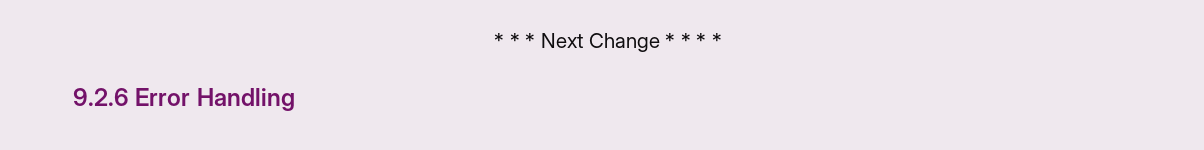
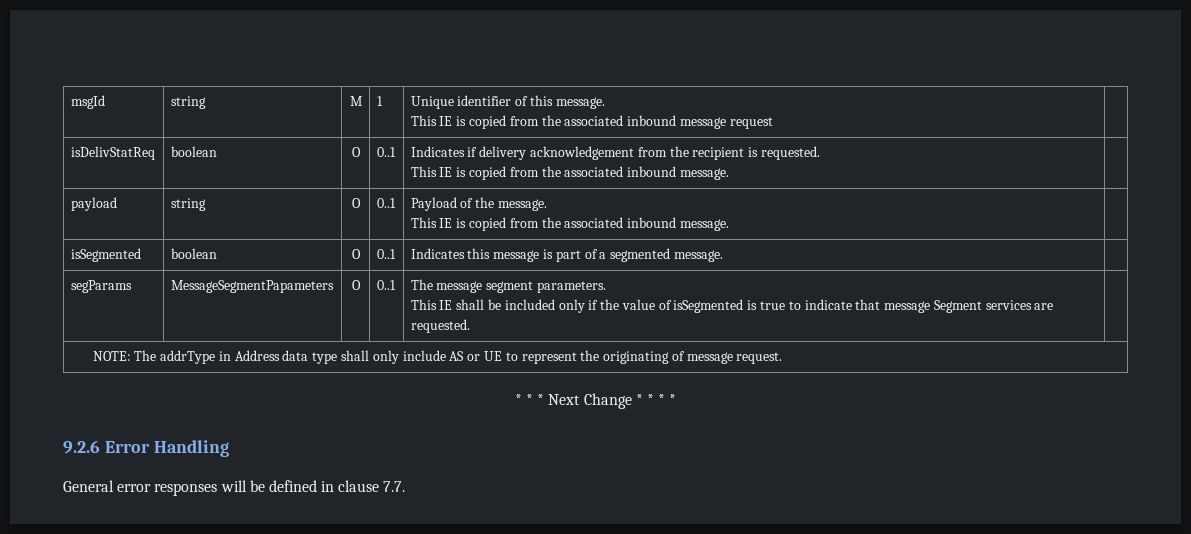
+ msgId | string | M | 1 | Unique identifier of this message.
+ This IE is copied from the associated inbound message request |
+ isDelivStatReq | boolean | O | 0..1 | Indicates if delivery acknowledgement from the recipient is requested.
+ This IE is copied from the associated inbound message. |
+ payload | string | O | 0..1 | Payload of the message.
+ This IE is copied from the associated inbound message. |
+ isSegmented | boolean | O | 0..1 | Indicates this message is part of a segmented message. |
+ segParams | MessageSegmentPapameters | O | 0..1 | The message segment parameters.
+ This IE shall be included only if the value of isSegmented is true to indicate that message Segment services are requested. |
+ NOTE: The addrType in Address data type shall only include AS or UE to represent the originating of message request.
+ General error responses will be defined in clause 7.7.

